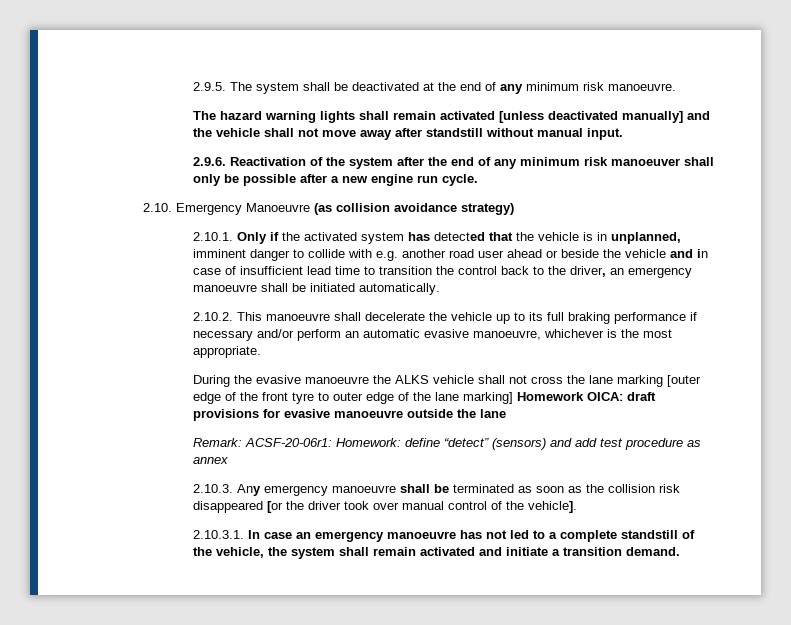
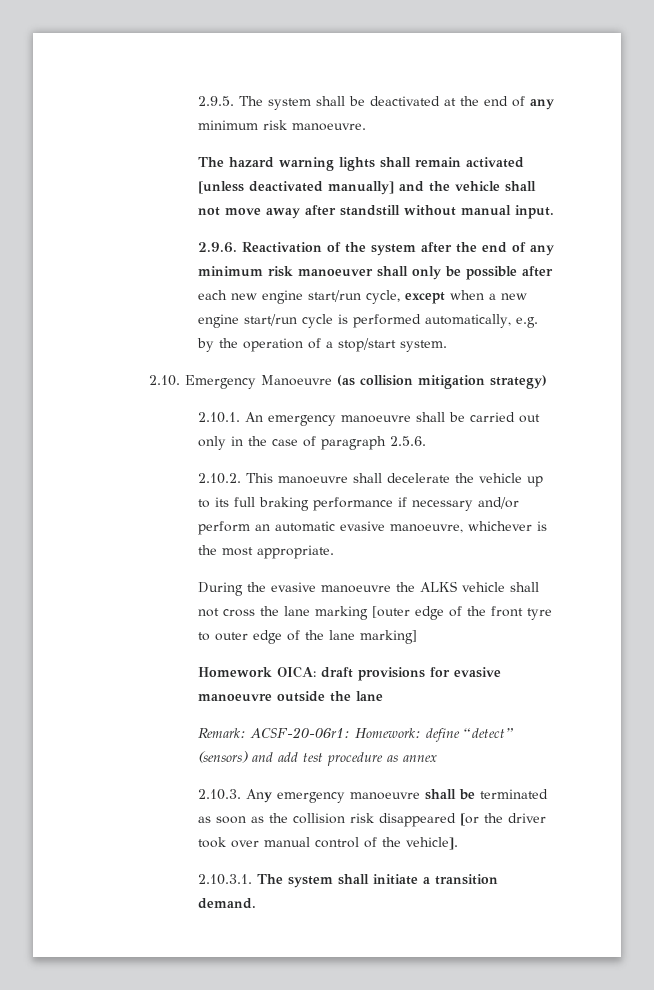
- 2.9.6. Reactivation of the system after the end of any minimum risk manoeuver shall only be possible after a new engine run cycle.
+ 2.9.6. Reactivation of the system after the end of any minimum risk manoeuver shall only be possible after each new engine start/run cycle, except when a new engine start/run cycle is performed automatically, e.g. by the operation of a stop/start system.
- 2.10. Emergency Manoeuvre (as collision avoidance strategy)
+ 2.10. Emergency Manoeuvre (as collision mitigation strategy)
- 2.10.1. Only if the activated system has detected that the vehicle is in unplanned, imminent danger to collide with e.g. another road user ahead or beside the vehicle and in case of insufficient lead time to transition the control back to the driver, an emergency manoeuvre shall be initiated automatically.
+ 2.10.1. An emergency manoeuvre shall be carried out only in the case of paragraph 2.5.6.
- During the evasive manoeuvre the ALKS vehicle shall not cross the lane marking [outer edge of the front tyre to outer edge of the lane marking] Homework OICA: draft provisions for evasive manoeuvre outside the lane
+ During the evasive manoeuvre the ALKS vehicle shall not cross the lane marking [outer edge of the front tyre to outer edge of the lane marking]
+ Homework OICA: draft provisions for evasive manoeuvre outside the lane
- 2.10.3.1. In case an emergency manoeuvre has not led to a complete standstill of the vehicle, the system shall remain activated and initiate a transition demand.
+ 2.10.3.1. The system shall initiate a transition demand.

